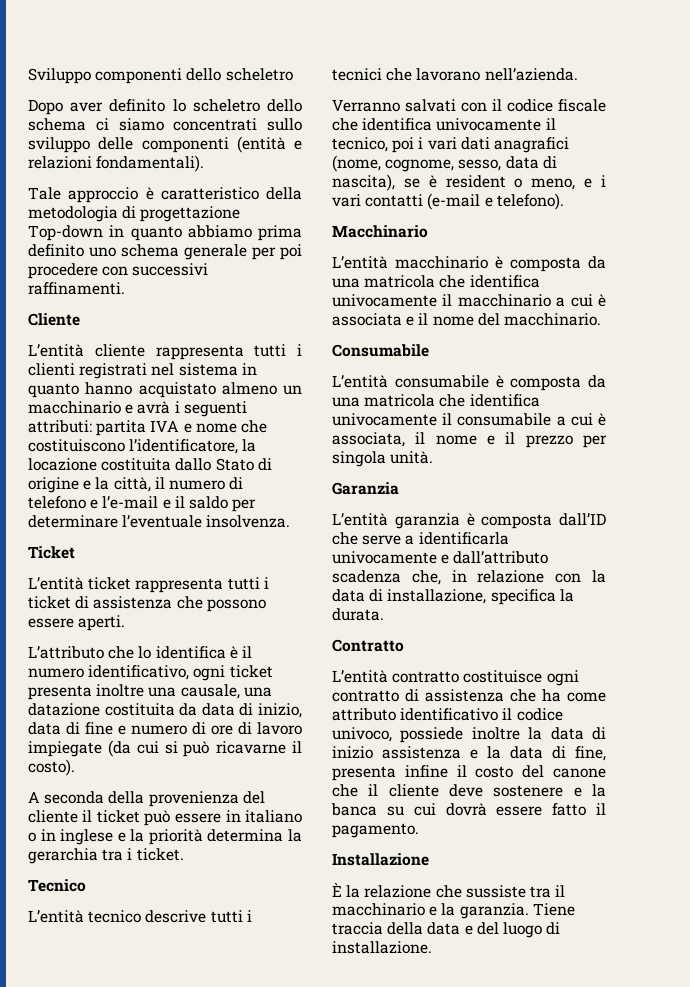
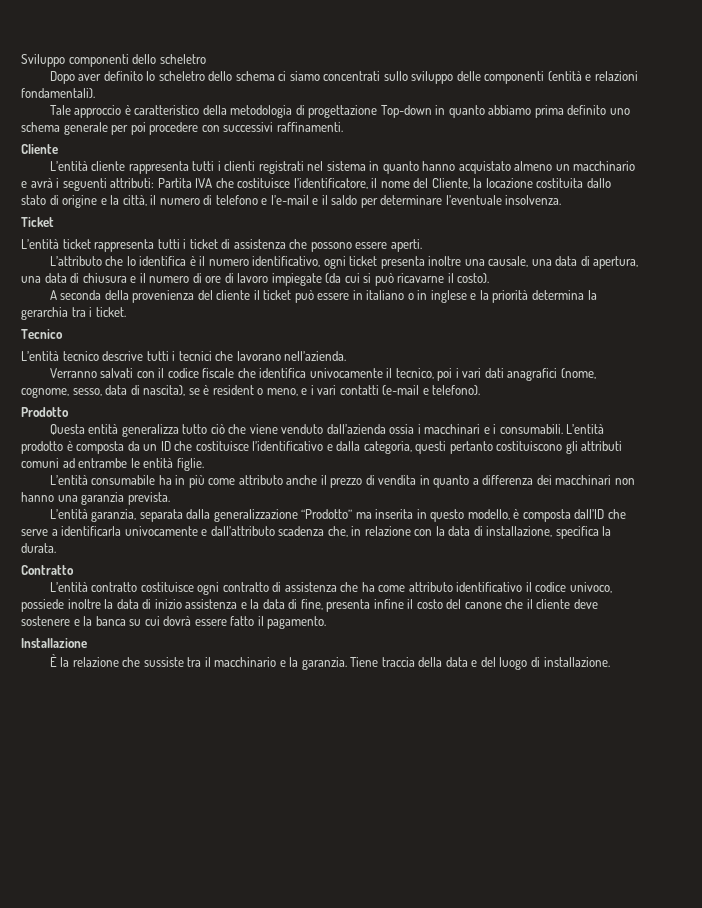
- L’entità cliente rappresenta tutti i clienti registrati nel sistema in quanto hanno acquistato almeno un macchinario e avrà i seguenti attributi: partita IVA e nome che costituiscono l’identificatore, la locazione costituita dallo Stato di origine e la città, il numero di telefono e l’e-mail e il saldo per determinare l’eventuale insolvenza.
+ L’entità cliente rappresenta tutti i clienti registrati nel sistema in quanto hanno acquistato almeno un macchinario e avrà i seguenti attributi: Partita IVA che costituisce l’identificatore, il nome del Cliente, la locazione costituita dallo stato di origine e la città, il numero di telefono e l’e-mail e il saldo per determinare l’eventuale insolvenza.
- L’attributo che lo identifica è il numero identificativo, ogni ticket presenta inoltre una causale, una datazione costituita da data di inizio, data di fine e numero di ore di lavoro impiegate (da cui si può ricavarne il costo).
+ L’attributo che lo identifica è il numero identificativo, ogni ticket presenta inoltre una causale, una data di apertura, una data di chiusura e il numero di ore di lavoro impiegate (da cui si può ricavarne il costo).
- Macchinario
- L’entità macchinario è composta da una matricola che identifica univocamente il macchinario a cui è associata e il nome del macchinario.
- Consumabile
- L’entità consumabile è composta da una matricola che identifica univocamente il consumabile a cui è associata, il nome e il prezzo per singola unità.
- Garanzia
- L’entità garanzia è composta dall’ID che serve a identificarla univocamente e dall’attributo scadenza che, in relazione con la data di installazione, specifica la durata.
+ Prodotto
+ Questa entità generalizza tutto ciò che viene venduto dall’azienda ossia i macchinari e i consumabili. L’entità prodotto è composta da un ID che costituisce l’identificativo e dalla categoria, questi pertanto costituiscono gli attributi comuni ad entrambe le entità figlie.
+ L’entità consumabile ha in più come attributo anche il prezzo di vendita in quanto a differenza dei macchinari non hanno una garanzia prevista.
+ L’entità garanzia, separata dalla generalizzazione “Prodotto” ma inserita in questo modello, è composta dall’ID che serve a identificarla univocamente e dall’attributo scadenza che, in relazione con la data di installazione, specifica la durata.

